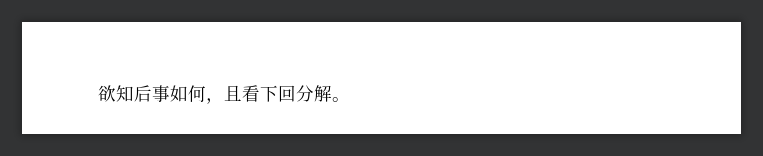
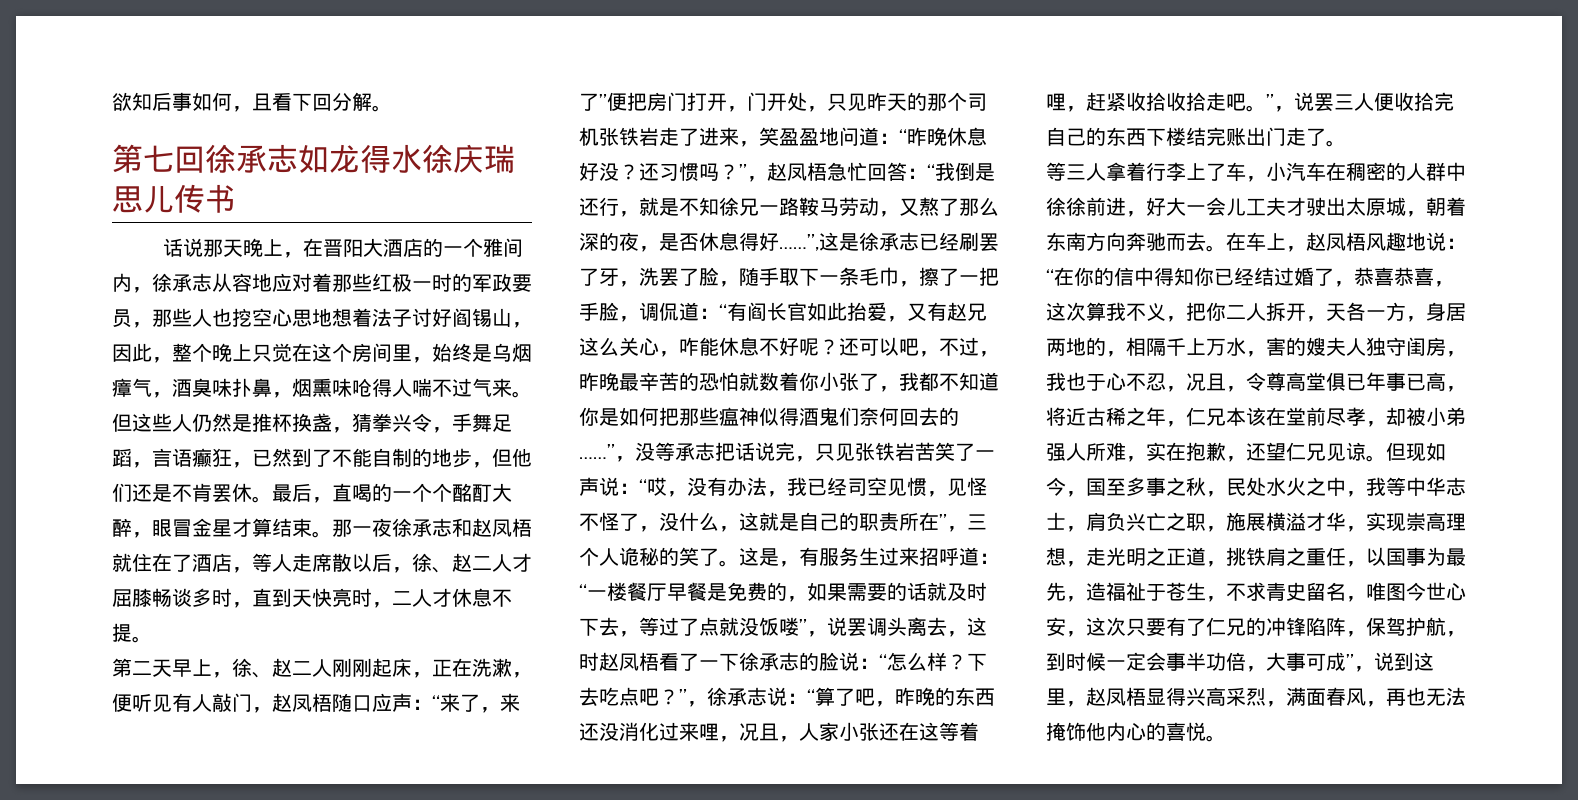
+ 第七回徐承志如龙得水徐庆瑞思儿传书
+ 话说那天晚上，在晋阳大酒店的一个雅间内，徐承志从容地应对着那些红极一时的军政要员，那些人也挖空心思地想着法子讨好阎锡山，因此，整个晚上只觉在这个房间里，始终是乌烟瘴气，酒臭味扑鼻，烟熏味呛得人喘不过气来。但这些人仍然是推杯换盏，猜拳兴令，手舞足蹈，言语癫狂，已然到了不能自制的地步，但他们还是不肯罢休。最后，直喝的一个个酩酊大醉，眼冒金星才算结束。那一夜徐承志和赵凤梧就住在了酒店，等人走席散以后，徐、赵二人才屈膝畅谈多时，直到天快亮时，二人才休息不提。
+ 第二天早上，徐、赵二人刚刚起床，正在洗漱，便听见有人敲门，赵凤梧随口应声：“来了，来了”便把房门打开，门开处，只见昨天的那个司机张铁岩走了进来，笑盈盈地问道：“昨晚休息好没？还习惯吗？”，赵凤梧急忙回答：“我倒是还行，就是不知徐兄一路鞍马劳动，又熬了那么深的夜，是否休息得好……”,这是徐承志已经刷罢了牙，洗罢了脸，随手取下一条毛巾，擦了一把手脸，调侃道：“有阎长官如此抬爱，又有赵兄这么关心，咋能休息不好呢？还可以吧，不过，昨晚最辛苦的恐怕就数着你小张了，我都不知道你是如何把那些瘟神似得酒鬼们奈何回去的……”，没等承志把话说完，只见张铁岩苦笑了一声说：“哎，没有办法，我已经司空见惯，见怪不怪了，没什么，这就是自己的职责所在”，三个人诡秘的笑了。这是，有服务生过来招呼道：“一楼餐厅早餐是免费的，如果需要的话就及时下去，等过了点就没饭喽”，说罢调头离去，这时赵凤梧看了一下徐承志的脸说：“怎么样？下去吃点吧？”，徐承志说：“算了吧，昨晚的东西还没消化过来哩，况且，人家小张还在这等着哩，赶紧收拾收拾走吧。”，说罢三人便收拾完自己的东西下楼结完账出门走了。
+ 等三人拿着行李上了车，小汽车在稠密的人群中徐徐前进，好大一会儿工夫才驶出太原城，朝着东南方向奔驰而去。在车上，赵凤梧风趣地说：“在你的信中得知你已经结过婚了，恭喜恭喜，这次算我不义，把你二人拆开，天各一方，身居两地的，相隔千上万水，害的嫂夫人独守闺房，我也于心不忍，况且，令尊高堂俱已年事已高，将近古稀之年，仁兄本该在堂前尽孝，却被小弟强人所难，实在抱歉，还望仁兄见谅。但现如今，国至多事之秋，民处水火之中，我等中华志士，肩负兴亡之职，施展横溢才华，实现崇高理想，走光明之正道，挑铁肩之重任，以国事为最先，造福祉于苍生，不求青史留名，唯图今世心安，这次只要有了仁兄的冲锋陷阵，保驾护航，到时候一定会事半功倍，大事可成”，说到这里，赵凤梧显得兴高采烈，满面春风，再也无法掩饰他内心的喜悦。

